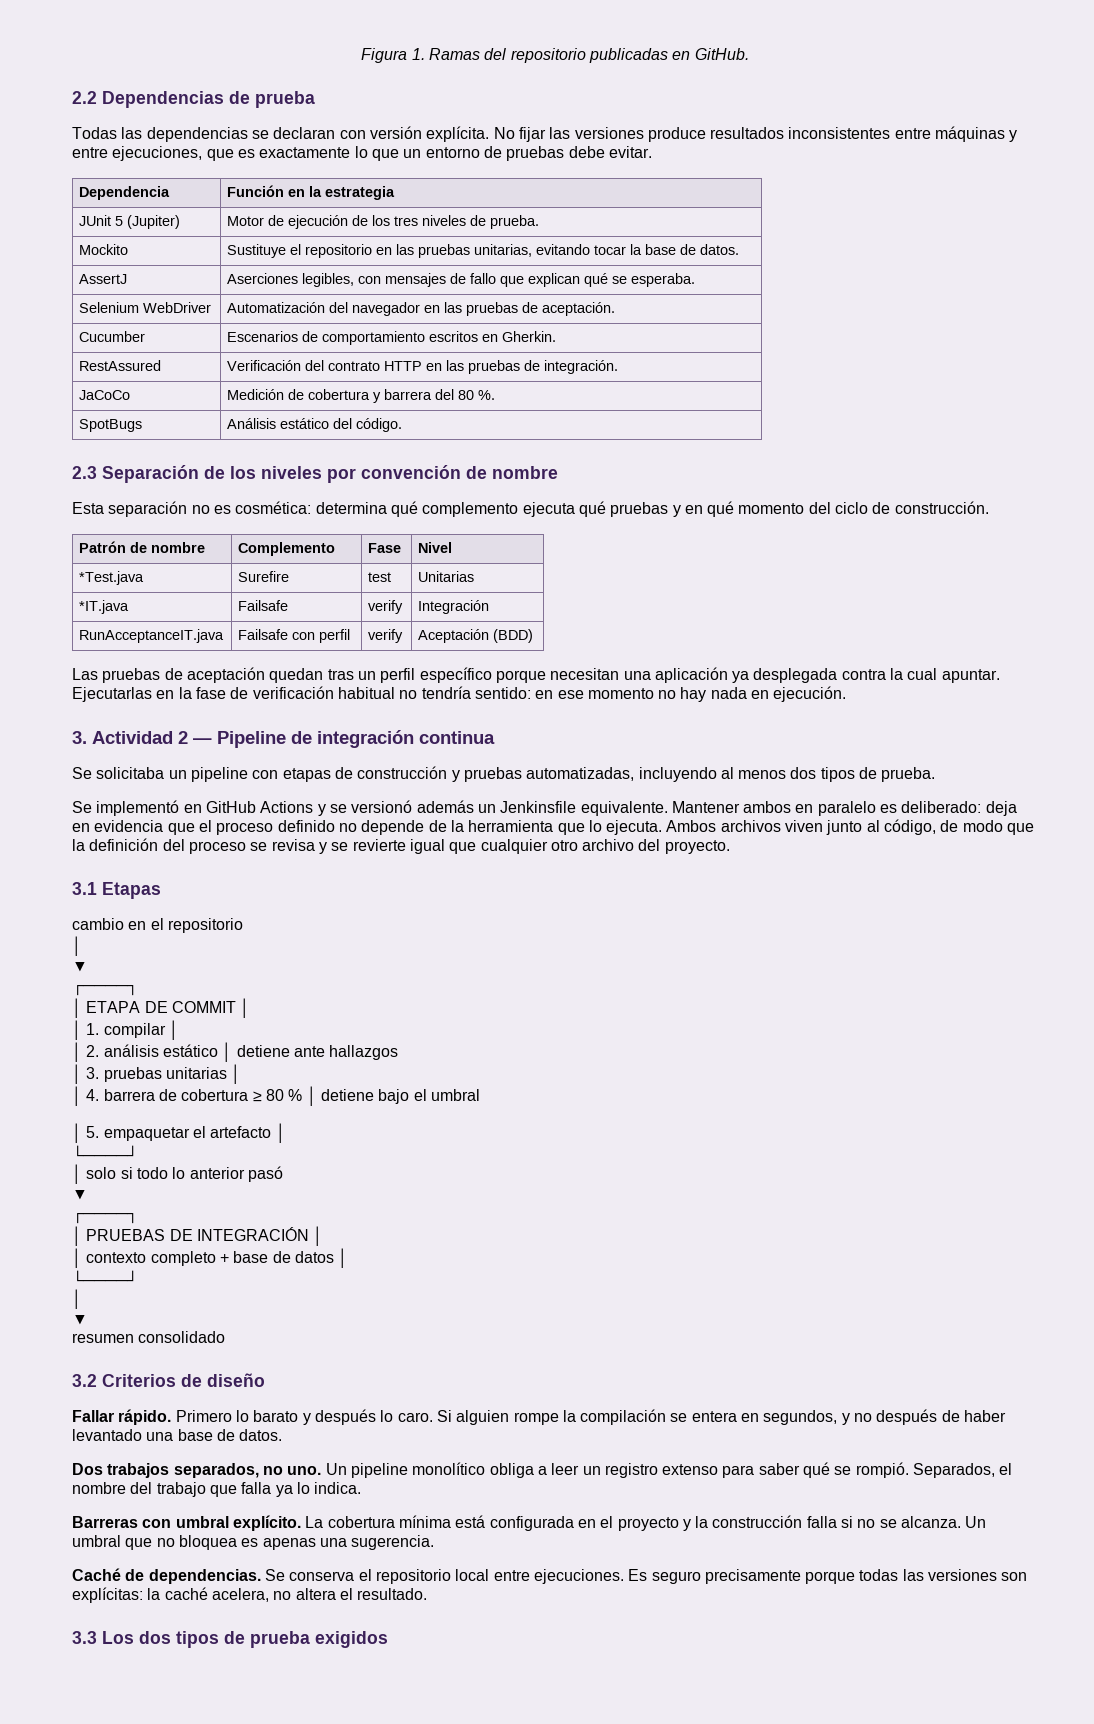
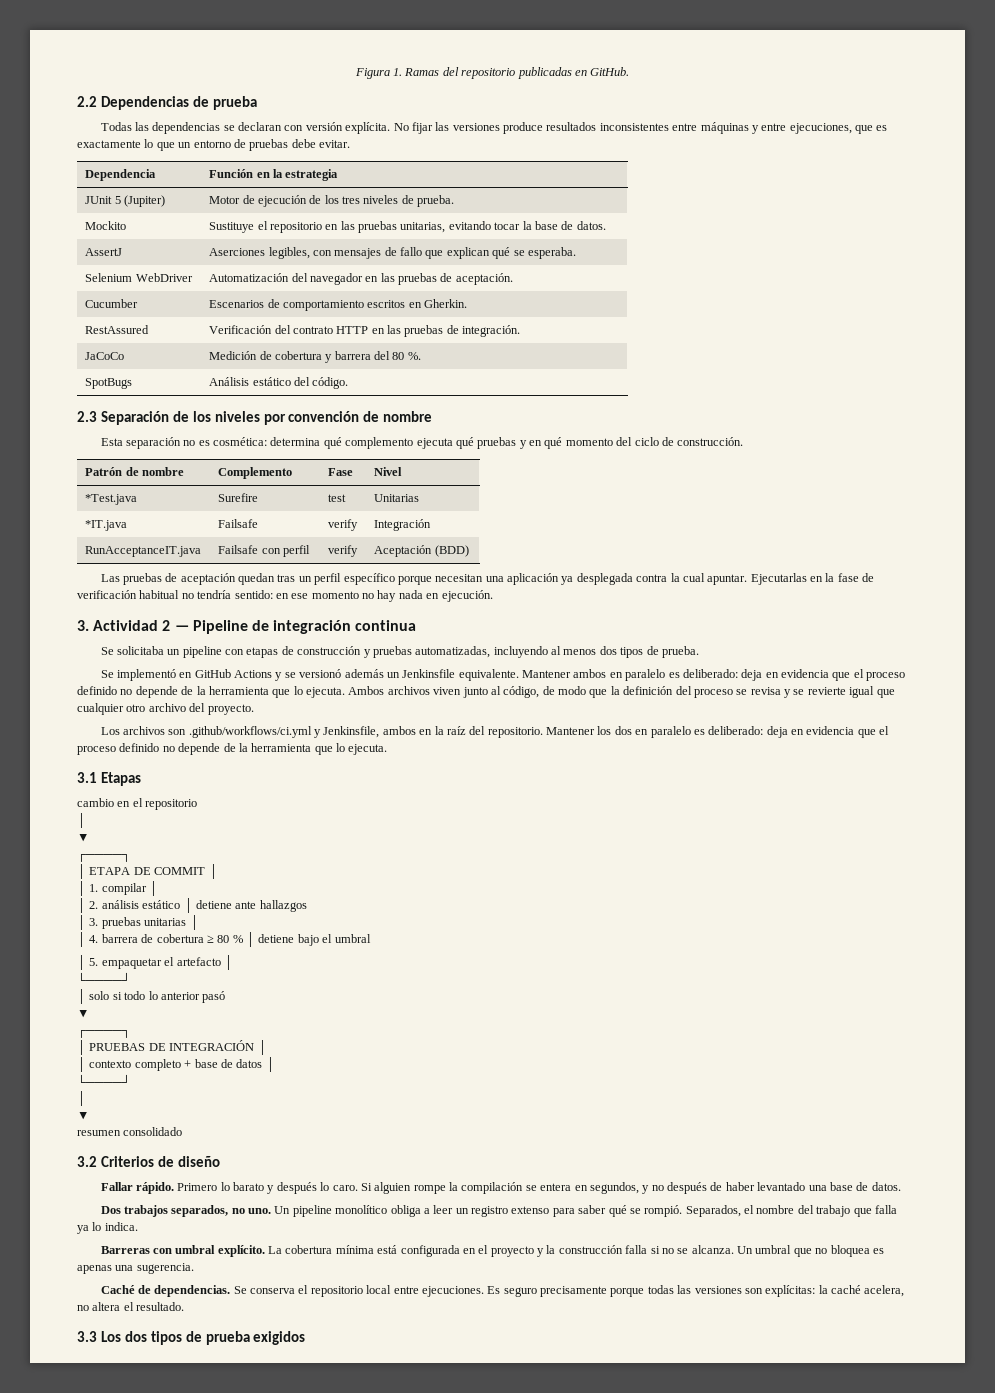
+ Los archivos son .github/workflows/ci.yml y Jenkinsfile, ambos en la raíz del repositorio. Mantener los dos en paralelo es deliberado: deja en evidencia que el proceso definido no depende de la herramienta que lo ejecuta.

